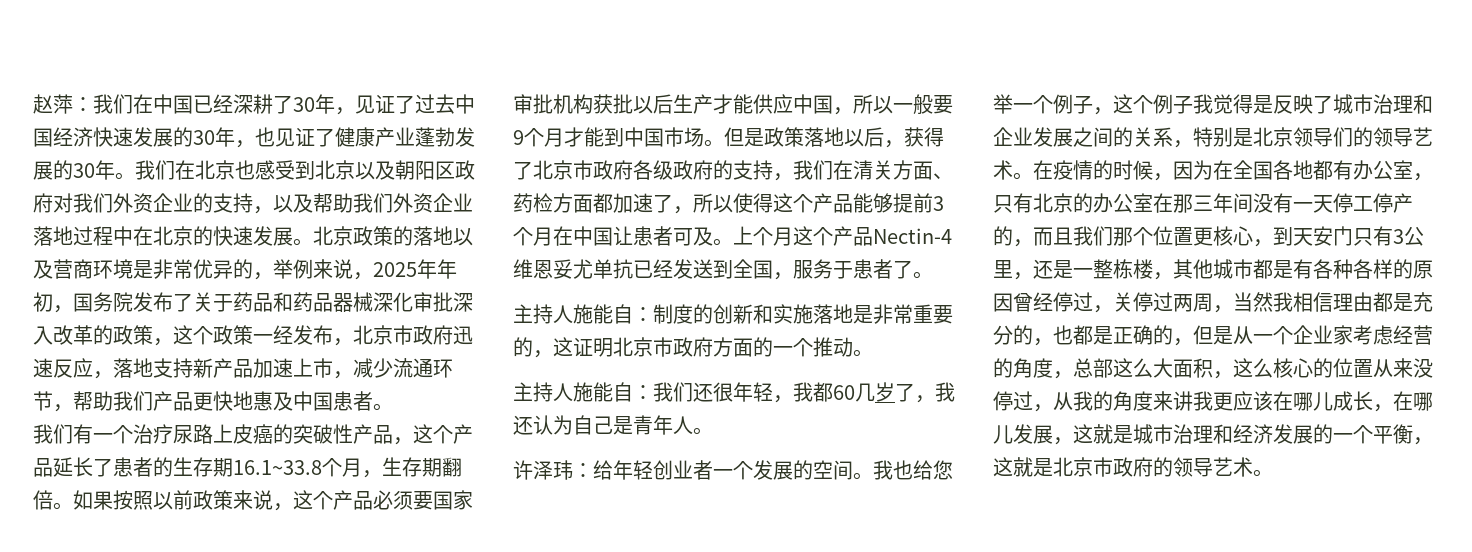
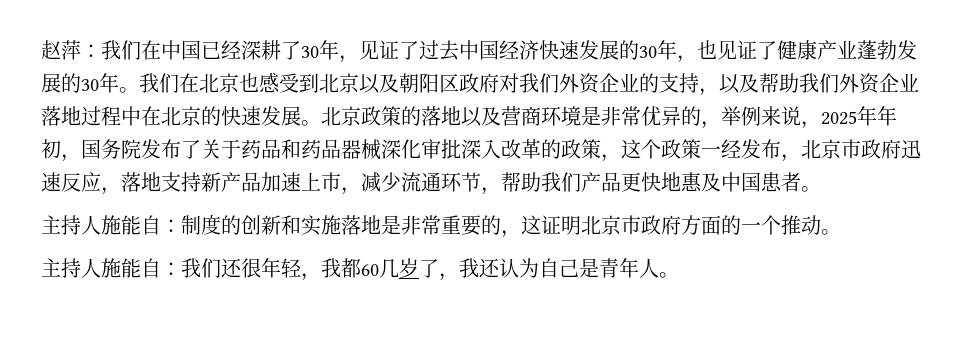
- 我们有一个治疗尿路上皮癌的突破性产品，这个产品延长了患者的生存期16.1~33.8个月，生存期翻倍。如果按照以前政策来说，这个产品必须要国家审批机构获批以后生产才能供应中国，所以一般要9个月才能到中国市场。但是政策落地以后，获得了北京市政府各级政府的支持，我们在清关方面、药检方面都加速了，所以使得这个产品能够提前3个月在中国让患者可及。上个月这个产品Nectin-4维恩妥尤单抗已经发送到全国，服务于患者了。
- 许泽玮：给年轻创业者一个发展的空间。我也给您举一个例子，这个例子我觉得是反映了城市治理和企业发展之间的关系，特别是北京领导们的领导艺术。在疫情的时候，因为在全国各地都有办公室，只有北京的办公室在那三年间没有一天停工停产的，而且我们那个位置更核心，到天安门只有3公里，还是一整栋楼，其他城市都是有各种各样的原因曾经停过，关停过两周，当然我相信理由都是充分的，也都是正确的，但是从一个企业家考虑经营的角度，总部这么大面积，这么核心的位置从来没停过，从我的角度来讲我更应该在哪儿成长，在哪儿发展，这就是城市治理和经济发展的一个平衡，这就是北京市政府的领导艺术。

